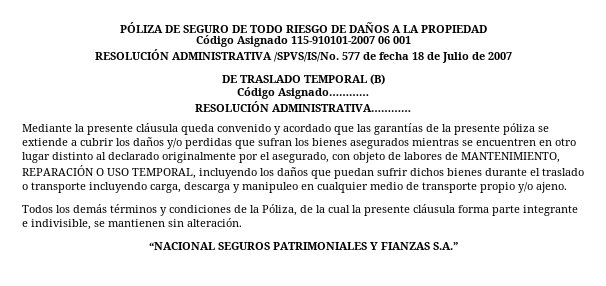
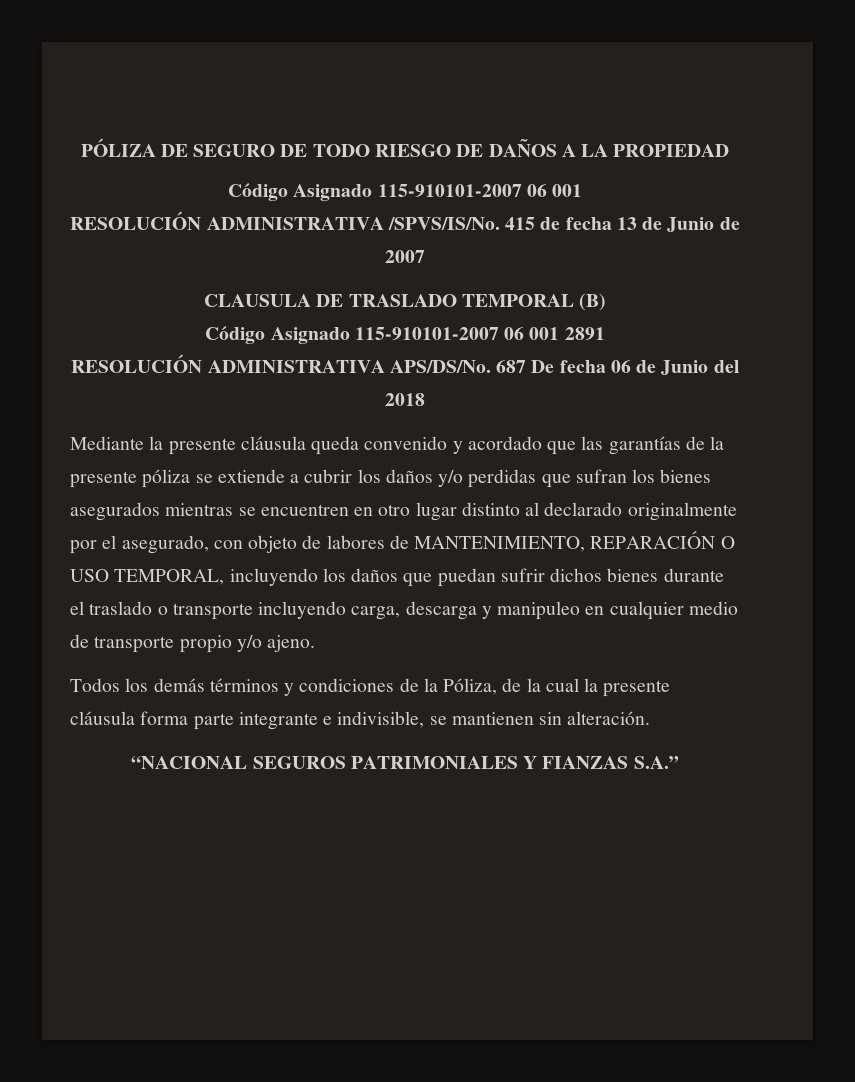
- 577 de fecha 18 de Julio de 2007
+ 415 de fecha 13 de Junio de 2007
- DE TRASLADO TEMPORAL (B)
+ CLAUSULA DE TRASLADO TEMPORAL (B)
- Código Asignado…………
- RESOLUCIÓN ADMINISTRATIVA…………
+ Código Asignado 115-910101-2007 06 001 2891
+ RESOLUCIÓN ADMINISTRATIVA APS/DS/No. 687 De fecha 06 de Junio del 2018

